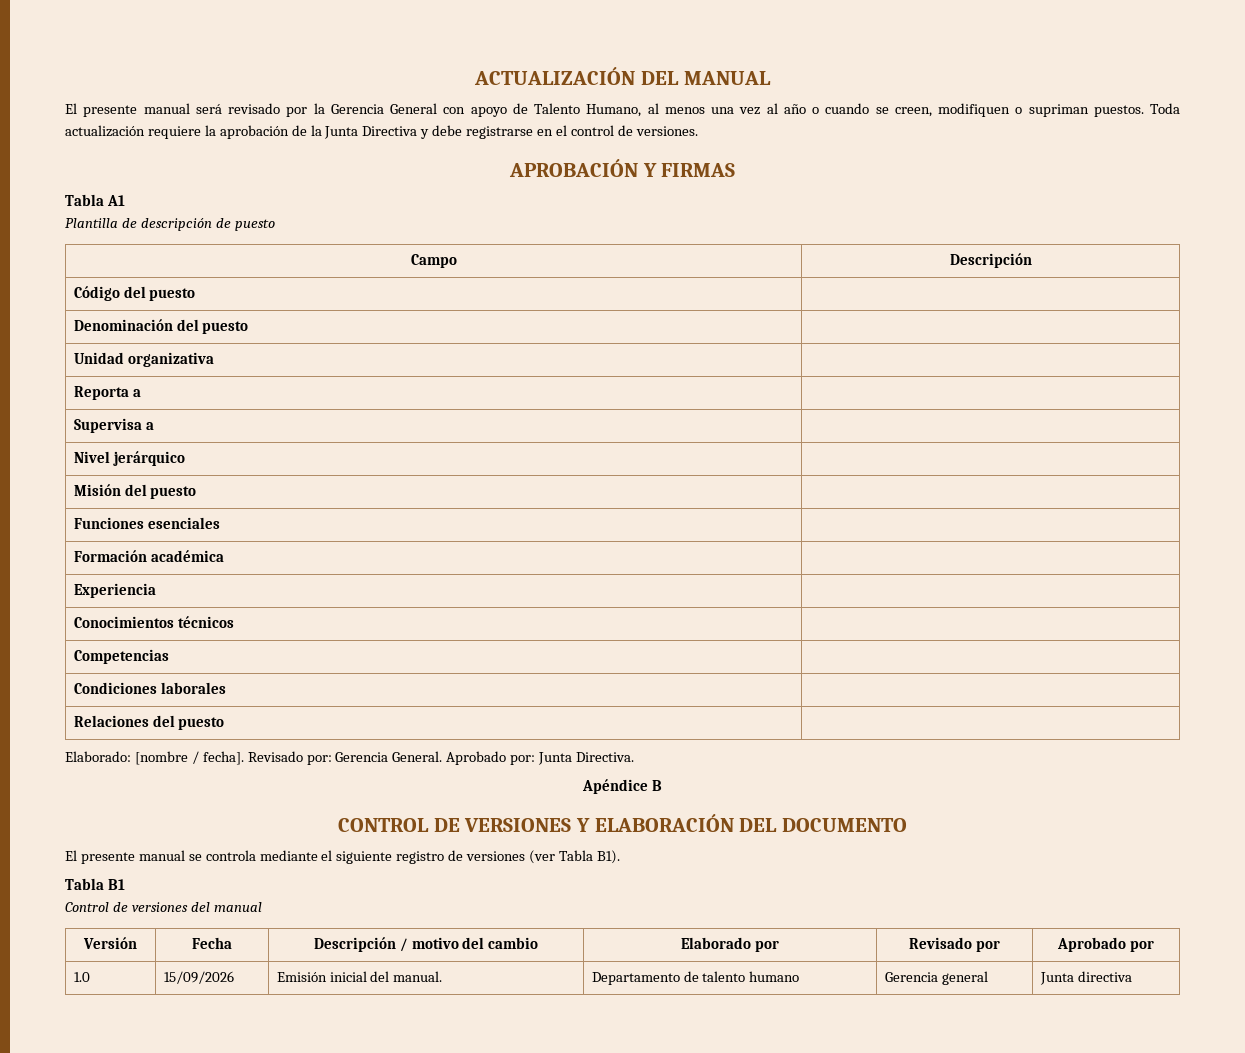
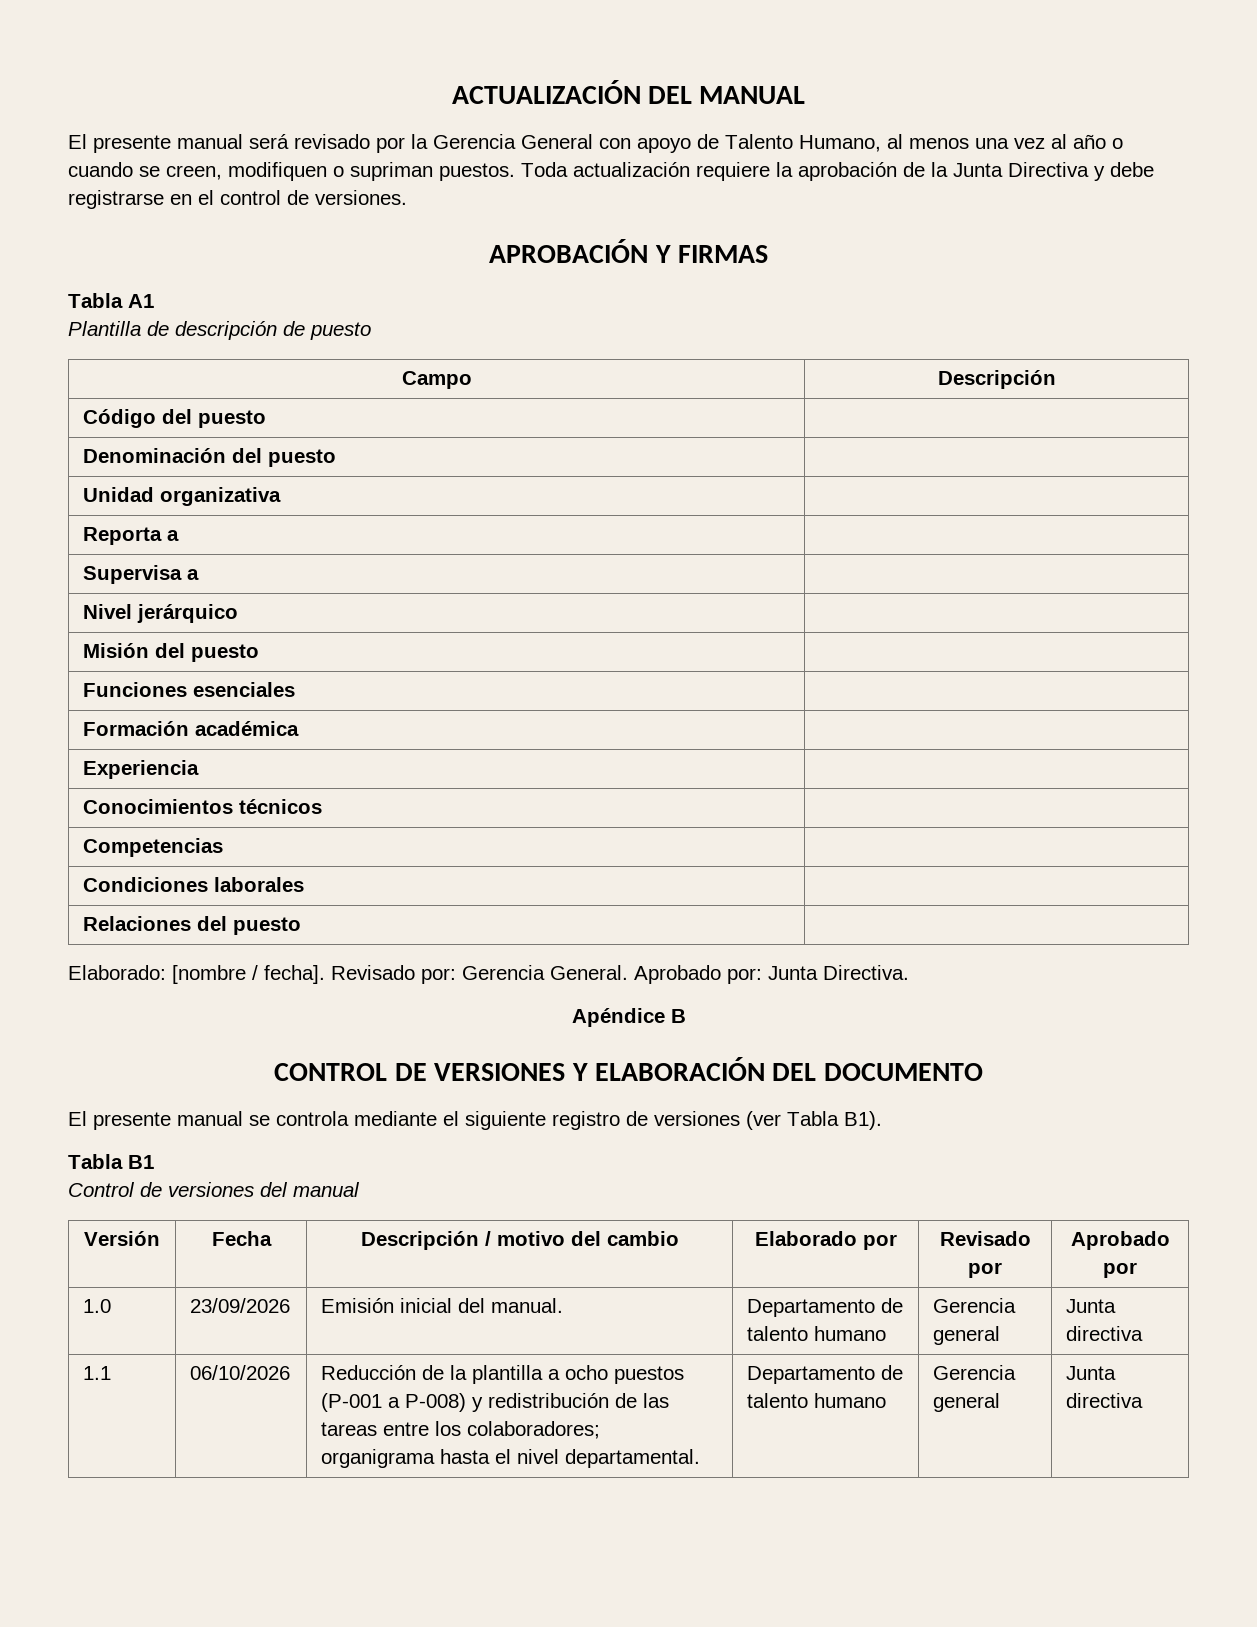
- 1.0 | 15/09/2026 | Emisión inicial del manual. | Departamento de talento humano | Gerencia general | Junta directiva
+ 1.0 | 23/09/2026 | Emisión inicial del manual. | Departamento de talento humano | Gerencia general | Junta directiva
+ 1.1 | 06/10/2026 | Reducción de la plantilla a ocho puestos (P-001 a P-008) y redistribución de las tareas entre los colaboradores; organigrama hasta el nivel departamental. | Departamento de talento humano | Gerencia general | Junta directiva

